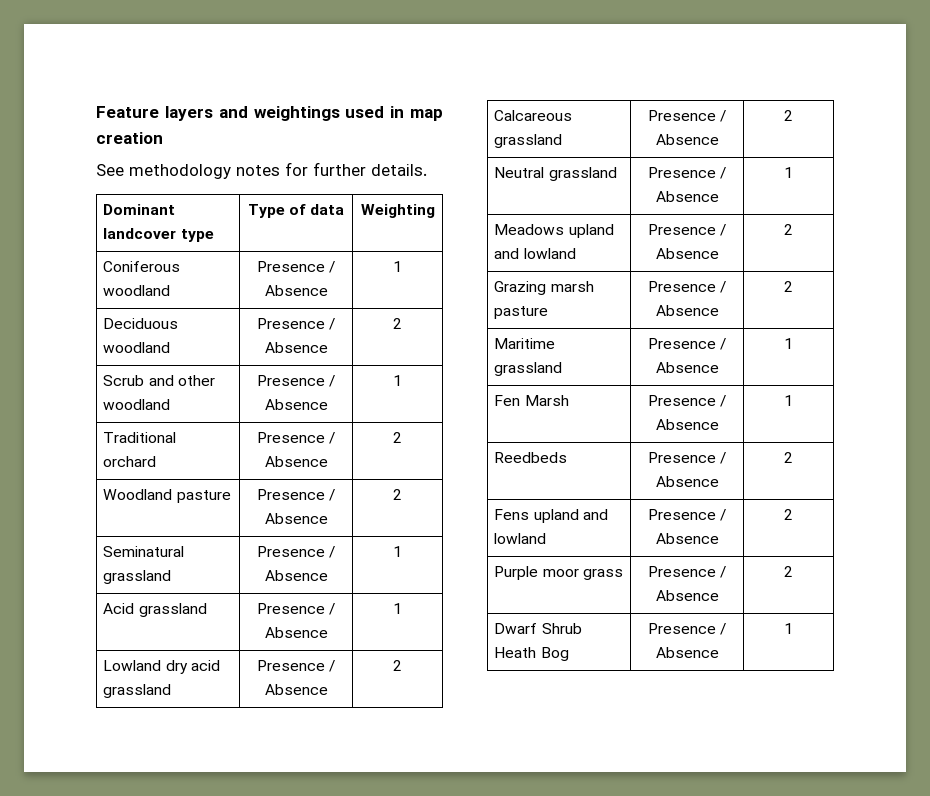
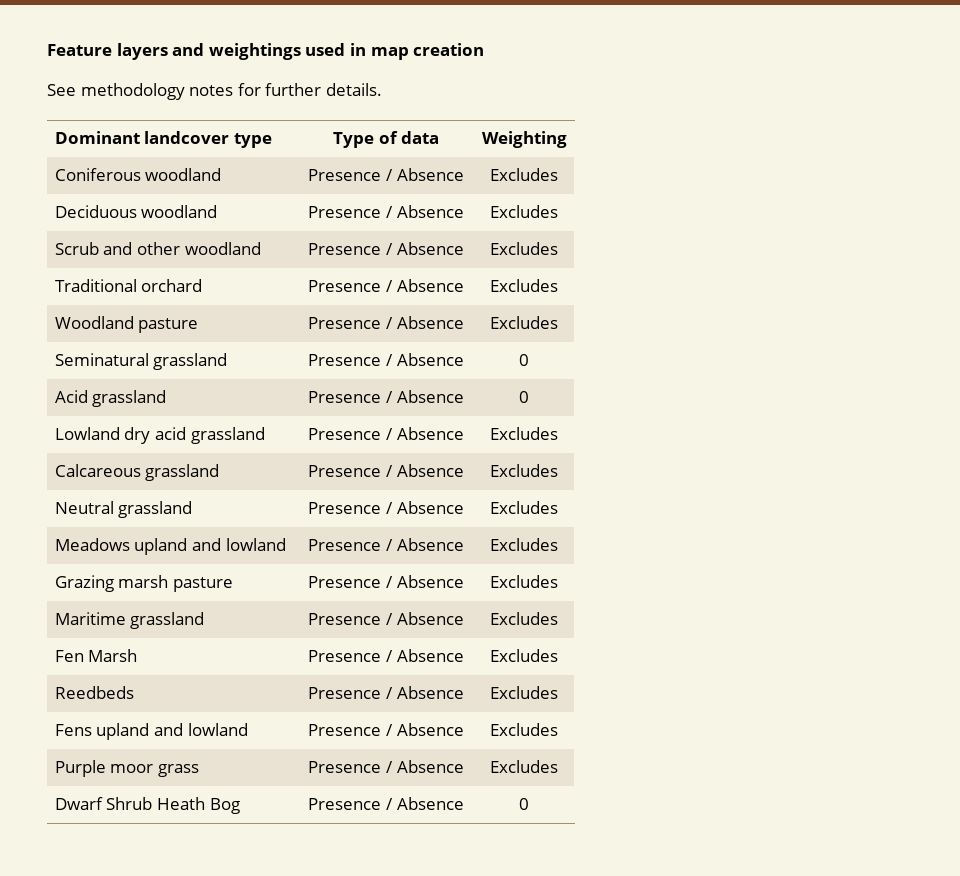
- Coniferous woodland | Presence / Absence | 1
+ Coniferous woodland | Presence / Absence | Excludes
- Deciduous woodland | Presence / Absence | 2
+ Deciduous woodland | Presence / Absence | Excludes
- Scrub and other woodland | Presence / Absence | 1
+ Scrub and other woodland | Presence / Absence | Excludes
- Traditional orchard | Presence / Absence | 2
+ Traditional orchard | Presence / Absence | Excludes
- Woodland pasture | Presence / Absence | 2
+ Woodland pasture | Presence / Absence | Excludes
- Seminatural grassland | Presence / Absence | 1
+ Seminatural grassland | Presence / Absence | 0
- Acid grassland | Presence / Absence | 1
+ Acid grassland | Presence / Absence | 0
- Lowland dry acid grassland | Presence / Absence | 2
+ Lowland dry acid grassland | Presence / Absence | Excludes
- Calcareous grassland | Presence / Absence | 2
+ Calcareous grassland | Presence / Absence | Excludes
- Neutral grassland | Presence / Absence | 1
+ Neutral grassland | Presence / Absence | Excludes
- Meadows upland and lowland | Presence / Absence | 2
+ Meadows upland and lowland | Presence / Absence | Excludes
- Grazing marsh pasture | Presence / Absence | 2
+ Grazing marsh pasture | Presence / Absence | Excludes
- Maritime grassland | Presence / Absence | 1
+ Maritime grassland | Presence / Absence | Excludes
- Fen Marsh | Presence / Absence | 1
+ Fen Marsh | Presence / Absence | Excludes
- Reedbeds | Presence / Absence | 2
+ Reedbeds | Presence / Absence | Excludes
- Fens upland and lowland | Presence / Absence | 2
+ Fens upland and lowland | Presence / Absence | Excludes
- Purple moor grass | Presence / Absence | 2
+ Purple moor grass | Presence / Absence | Excludes
- Dwarf Shrub Heath Bog | Presence / Absence | 1
+ Dwarf Shrub Heath Bog | Presence / Absence | 0

